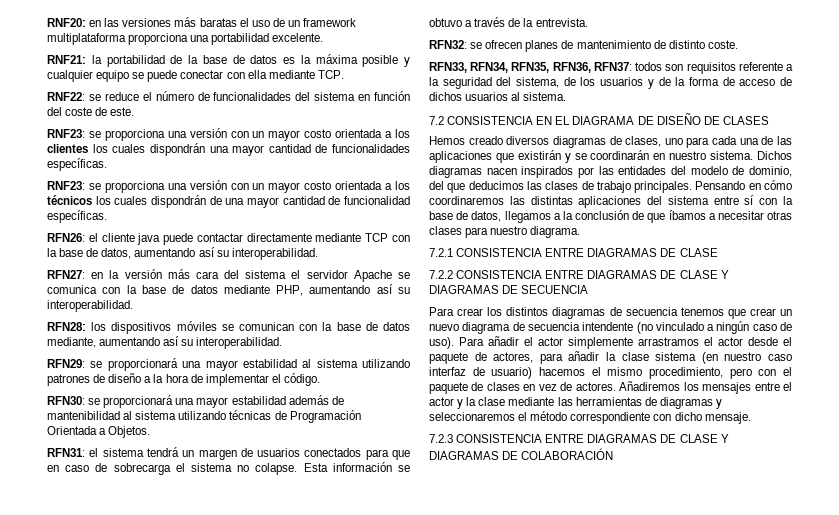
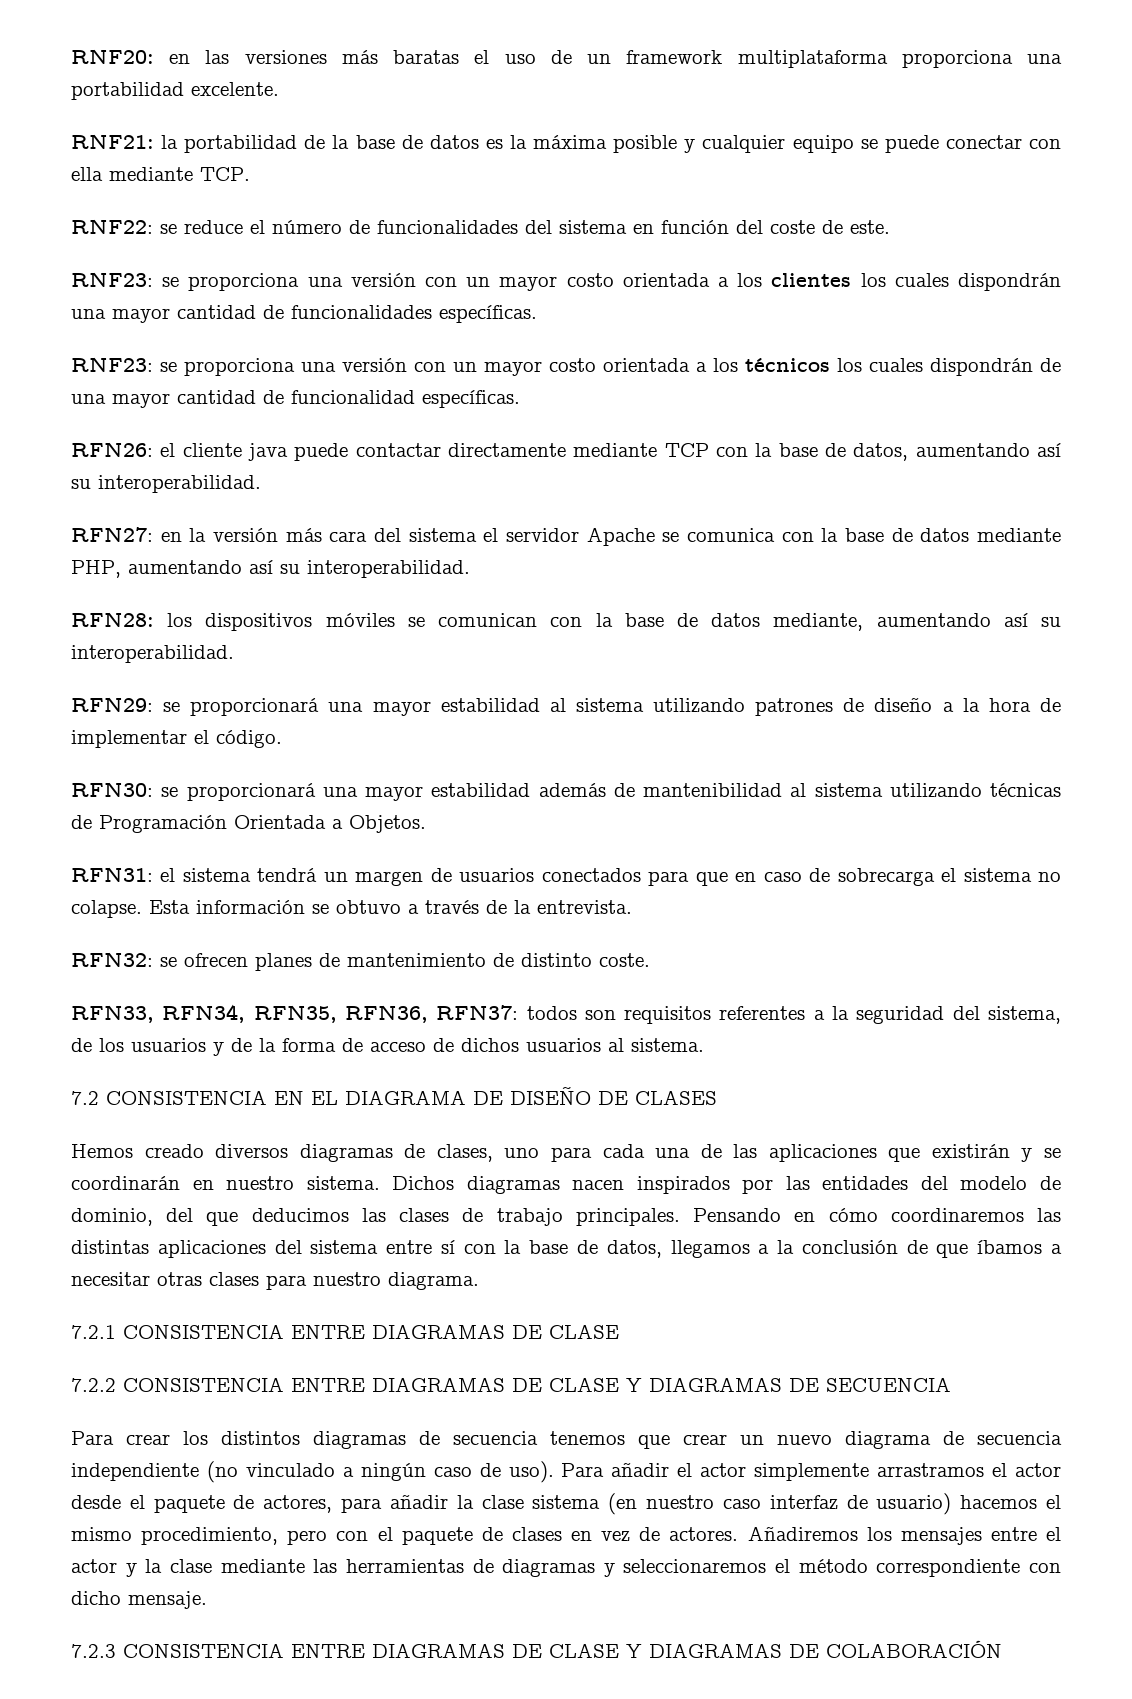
- RFN33, RFN34, RFN35, RFN36, RFN37: todos son requisitos referente a la seguridad del sistema, de los usuarios y de la forma de acceso de dichos usuarios al sistema.
+ RFN33, RFN34, RFN35, RFN36, RFN37: todos son requisitos referentes a la seguridad del sistema, de los usuarios y de la forma de acceso de dichos usuarios al sistema.
- Para crear los distintos diagramas de secuencia tenemos que crear un nuevo diagrama de secuencia intendente (no vinculado a ningún caso de uso).
+ Para crear los distintos diagramas de secuencia tenemos que crear un nuevo diagrama de secuencia independiente (no vinculado a ningún caso de uso).

